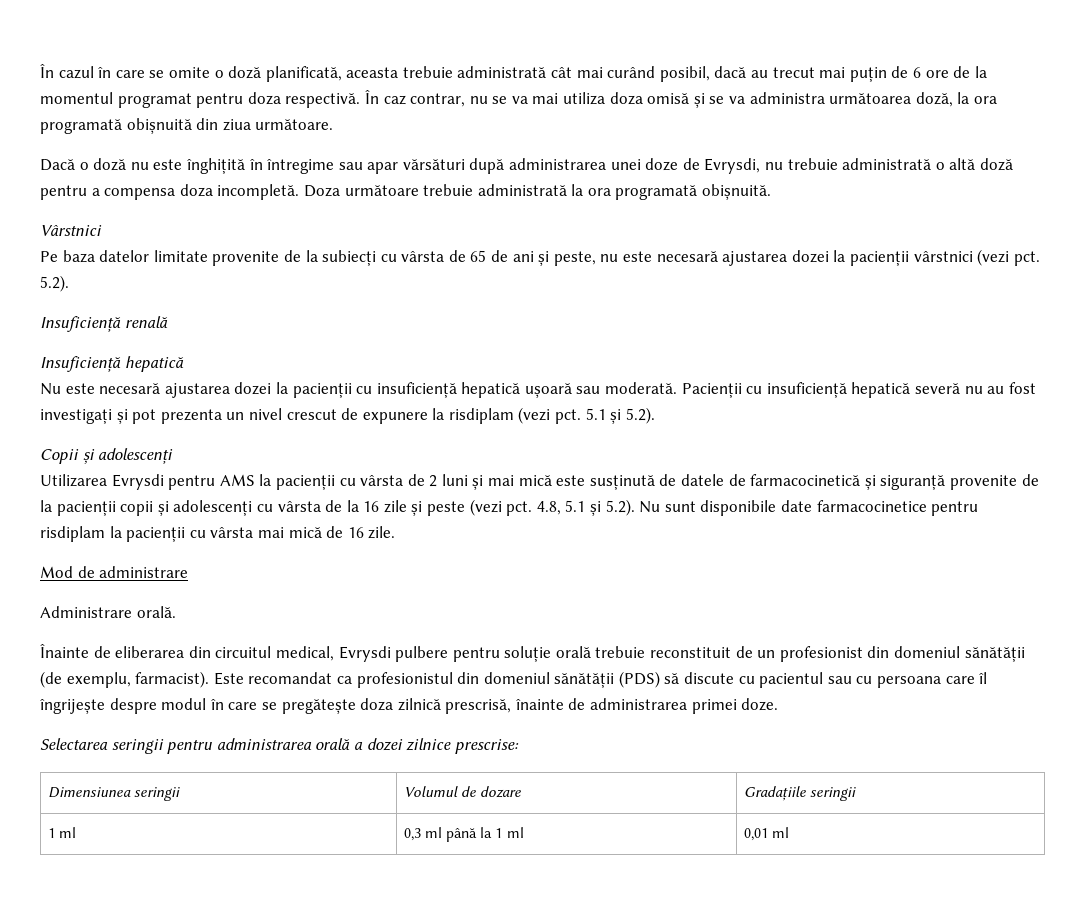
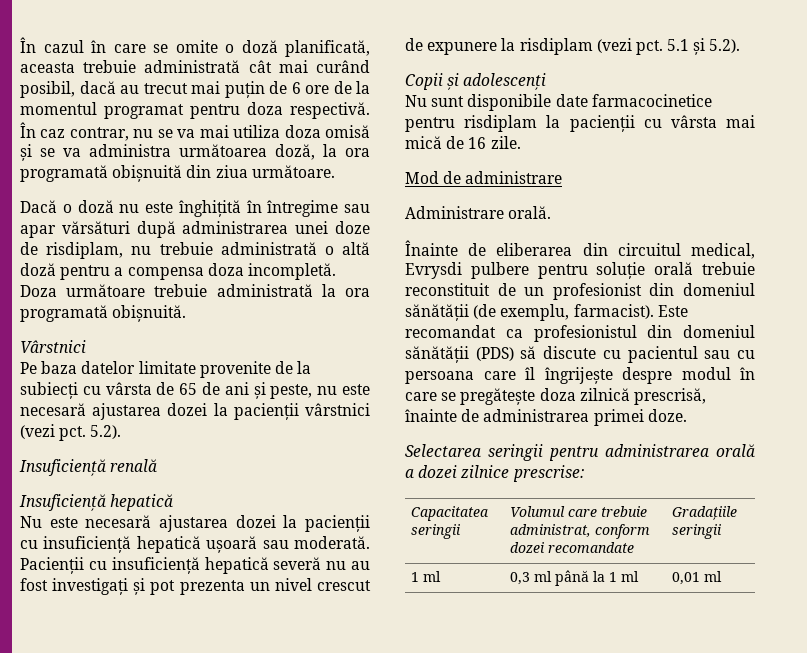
- Dacă o doză nu este înghițită în întregime sau apar vărsături după administrarea unei doze de Evrysdi, nu trebuie administrată o altă doză pentru a compensa doza incompletă.
+ Dacă o doză nu este înghițită în întregime sau apar vărsături după administrarea unei doze de risdiplam, nu trebuie administrată o altă doză pentru a compensa doza incompletă.
- Utilizarea Evrysdi pentru AMS la pacienții cu vârsta de 2 luni și mai mică este susținută de datele de farmacocinetică și siguranță provenite de la pacienții copii și adolescenți cu vârsta de la 16 zile și peste (vezi pct. 4.8, 5.1 și 5.2). Nu sunt disponibile date farmacocinetice pentru risdiplam la pacienții cu vârsta mai mică de 16 zile.
+ Nu sunt disponibile date farmacocinetice pentru risdiplam la pacienții cu vârsta mai mică de 16 zile.
- Dimensiunea seringii | Volumul de dozare | Gradațiile seringii
+ Capacitatea seringii | Volumul care trebuie administrat, conform dozei recomandate | Gradațiile seringii

